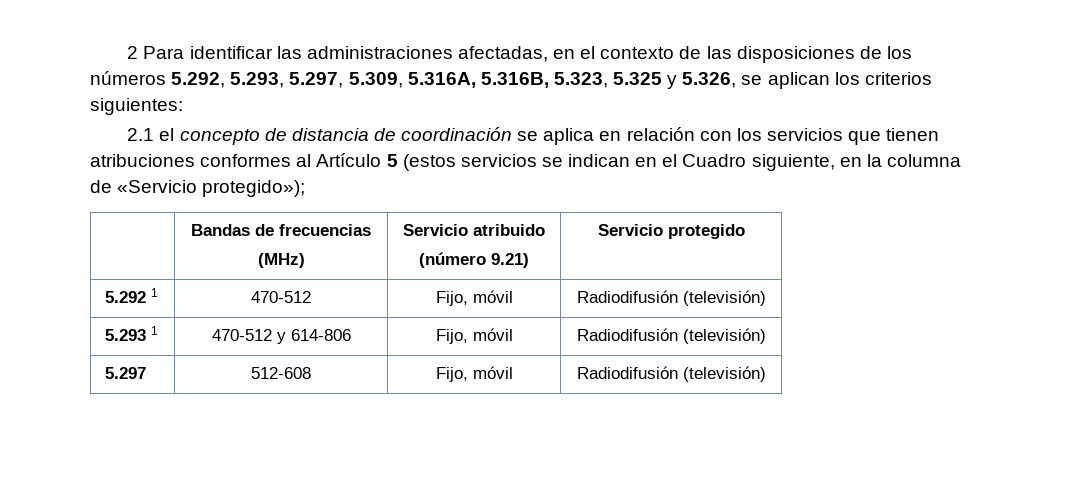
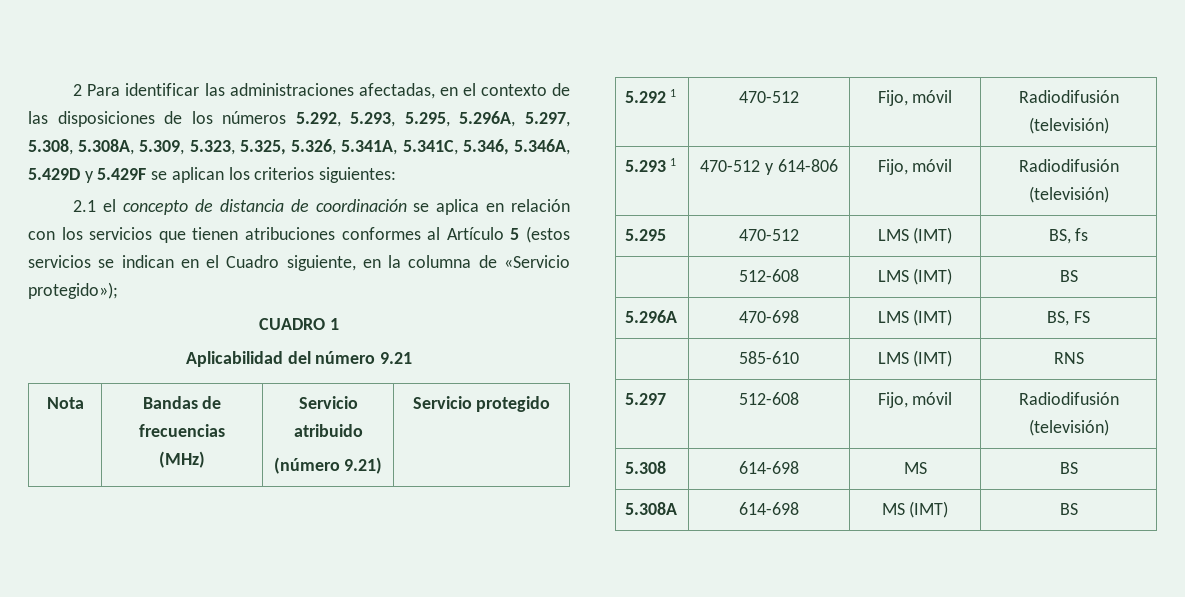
- 2 Para identificar las administraciones afectadas, en el contexto de las disposiciones de los números 5.292, 5.293, 5.297, 5.309, 5.316A, 5.316B, 5.323, 5.325 y 5.326, se aplican los criterios siguientes:
+ 2 Para identificar las administraciones afectadas, en el contexto de las disposiciones de los números 5.292, 5.293, 5.295, 5.296A, 5.297, 5.308, 5.308A, 5.309, 5.323, 5.325, 5.326, 5.341A, 5.341C, 5.346, 5.346A, 5.429D y 5.429F se aplican los criterios siguientes:
- | Bandas de frecuencias
+ CUADRO 1
+ Aplicabilidad del número 9.21
+ Nota | Bandas de frecuencias
+ 5.295 | 470-512 | LMS (IMT) | BS, fs
+ | 512-608 | LMS (IMT) | BS
+ 5.296A | 470-698 | LMS (IMT) | BS, FS
+ | 585-610 | LMS (IMT) | RNS
+ 5.308 | 614-698 | MS | BS
+ 5.308A | 614-698 | MS (IMT) | BS

